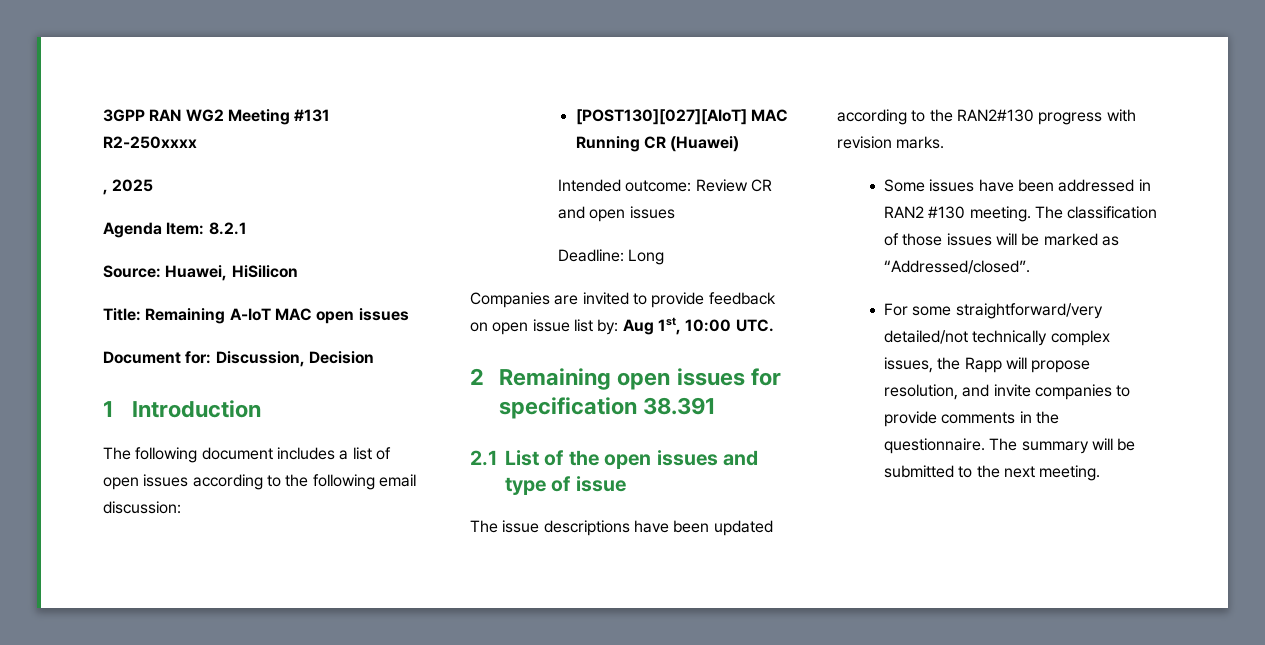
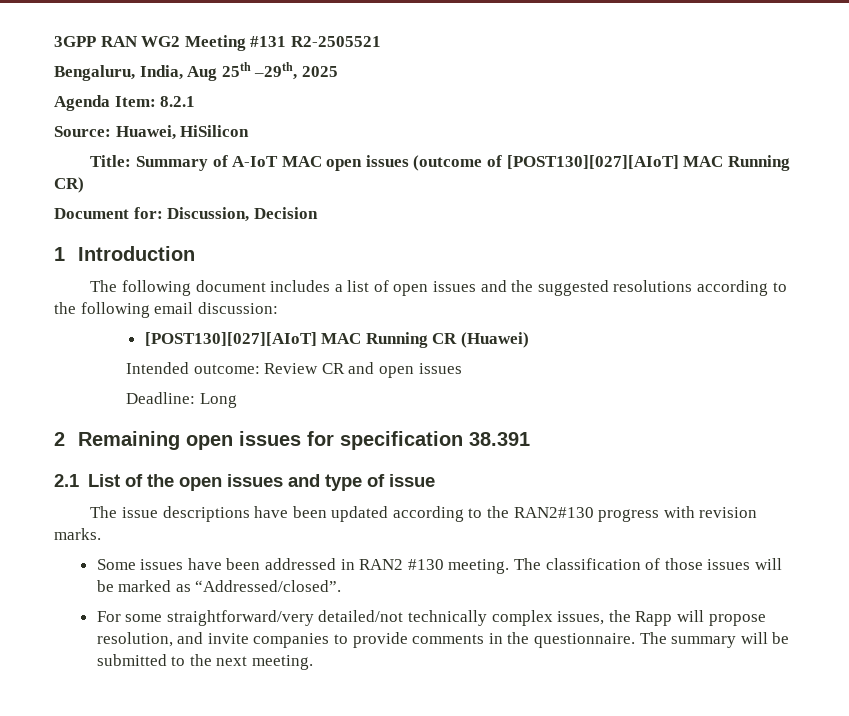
- 3GPP RAN WG2 Meeting #131 R2-250xxxx
- , 2025
+ 3GPP RAN WG2 Meeting #131 R2-2505521
+ Bengaluru, India, Aug 25th –29th, 2025
- Title: Remaining A-IoT MAC open issues
+ Title: Summary of A-IoT MAC open issues (outcome of [POST130][027][AIoT] MAC Running CR)
- The following document includes a list of open issues according to the following email discussion:
+ The following document includes a list of open issues and the suggested resolutions according to the following email discussion:
- Companies are invited to provide feedback on open issue list by: Aug 1st, 10:00 UTC.

